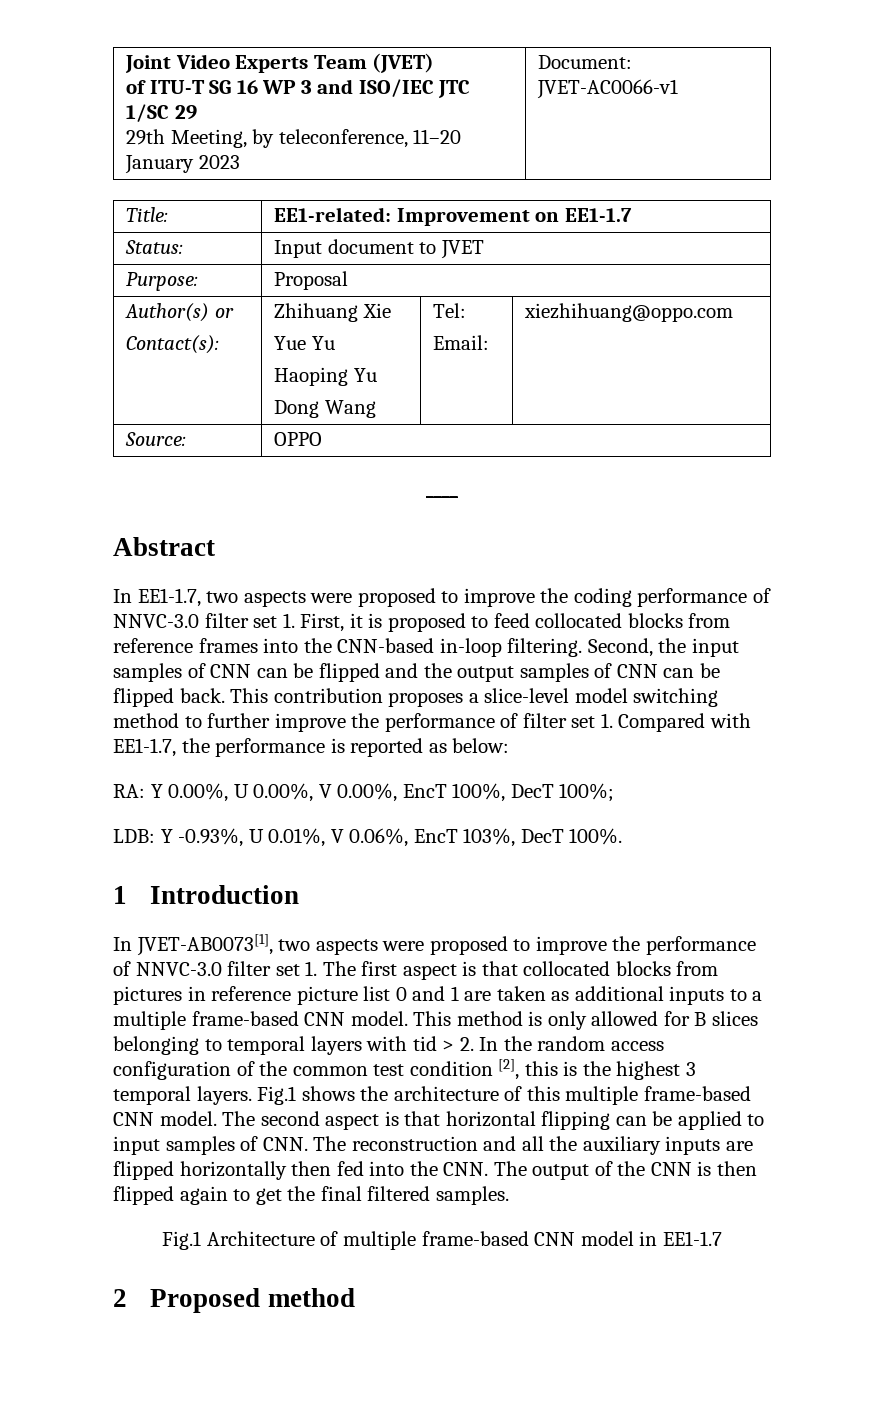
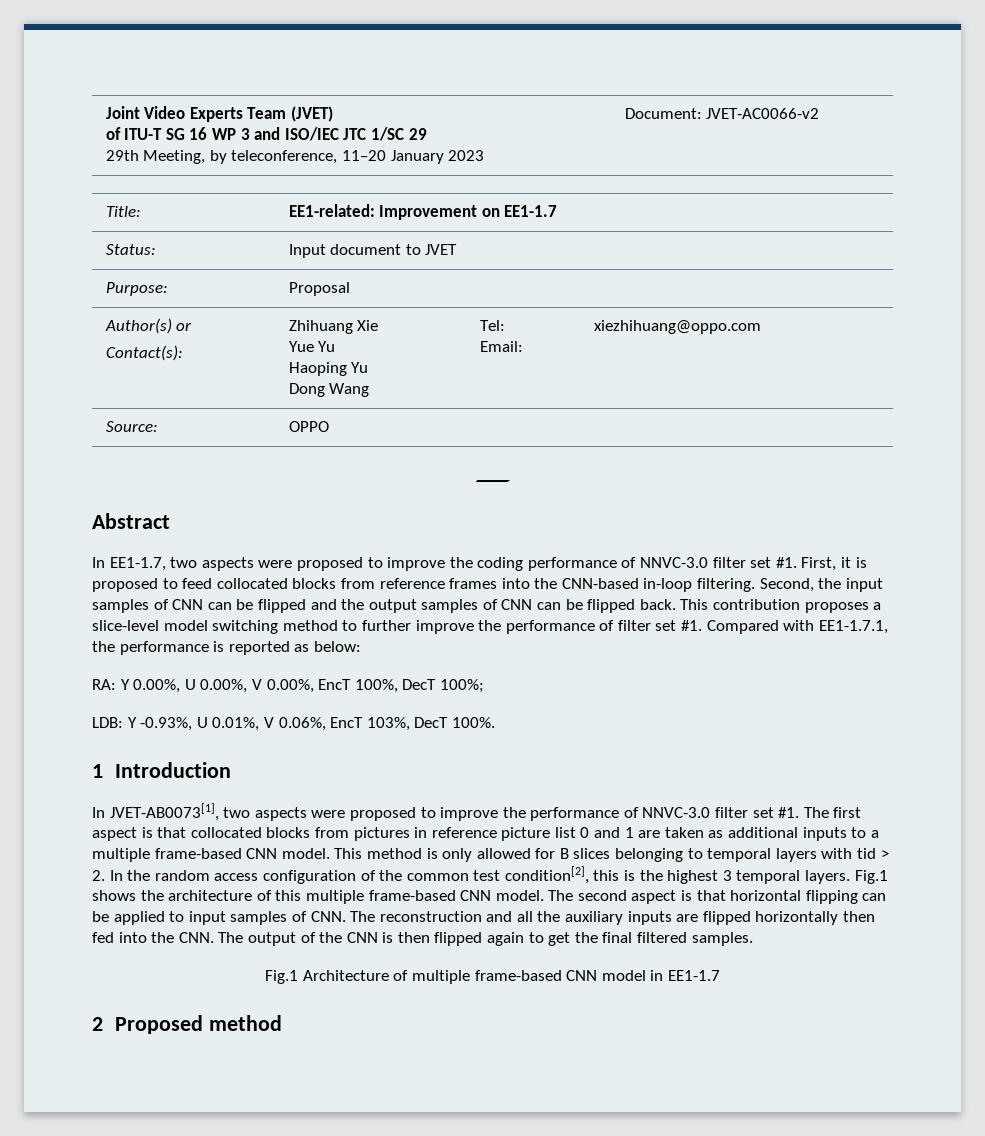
  Joint Video Experts Team (JVET)
  of ITU-T SG 16 WP 3 and ISO/IEC JTC 1/SC 29
- 29th Meeting, by teleconference, 11–20 January 2023 | Document: JVET-AC0066-v1
+ 29th Meeting, by teleconference, 11–20 January 2023 | Document: JVET-AC0066-v2
- In EE1-1.7, two aspects were proposed to improve the coding performance of NNVC-3.0 filter set 1. First, it is proposed to feed collocated blocks from reference frames into the CNN-based in-loop filtering.
+ In EE1-1.7, two aspects were proposed to improve the coding performance of NNVC-3.0 filter set #1. First, it is proposed to feed collocated blocks from reference frames into the CNN-based in-loop filtering.
- This contribution proposes a slice-level model switching method to further improve the performance of filter set 1. Compared with EE1-1.7, the performance is reported as below:
+ This contribution proposes a slice-level model switching method to further improve the performance of filter set #1. Compared with EE1-1.7.1, the performance is reported as below:
- In JVET-AB0073[1], two aspects were proposed to improve the performance of NNVC-3.0 filter set 1. The first aspect is that collocated blocks from pictures in reference picture list 0 and 1 are taken as additional inputs to a multiple frame-based CNN model.
+ In JVET-AB0073[1], two aspects were proposed to improve the performance of NNVC-3.0 filter set #1. The first aspect is that collocated blocks from pictures in reference picture list 0 and 1 are taken as additional inputs to a multiple frame-based CNN model.
- This method is only allowed for B slices belonging to temporal layers with tid > 2. In the random access configuration of the common test condition [2], this is the highest 3 temporal layers.
+ This method is only allowed for B slices belonging to temporal layers with tid > 2. In the random access configuration of the common test condition[2], this is the highest 3 temporal layers.

